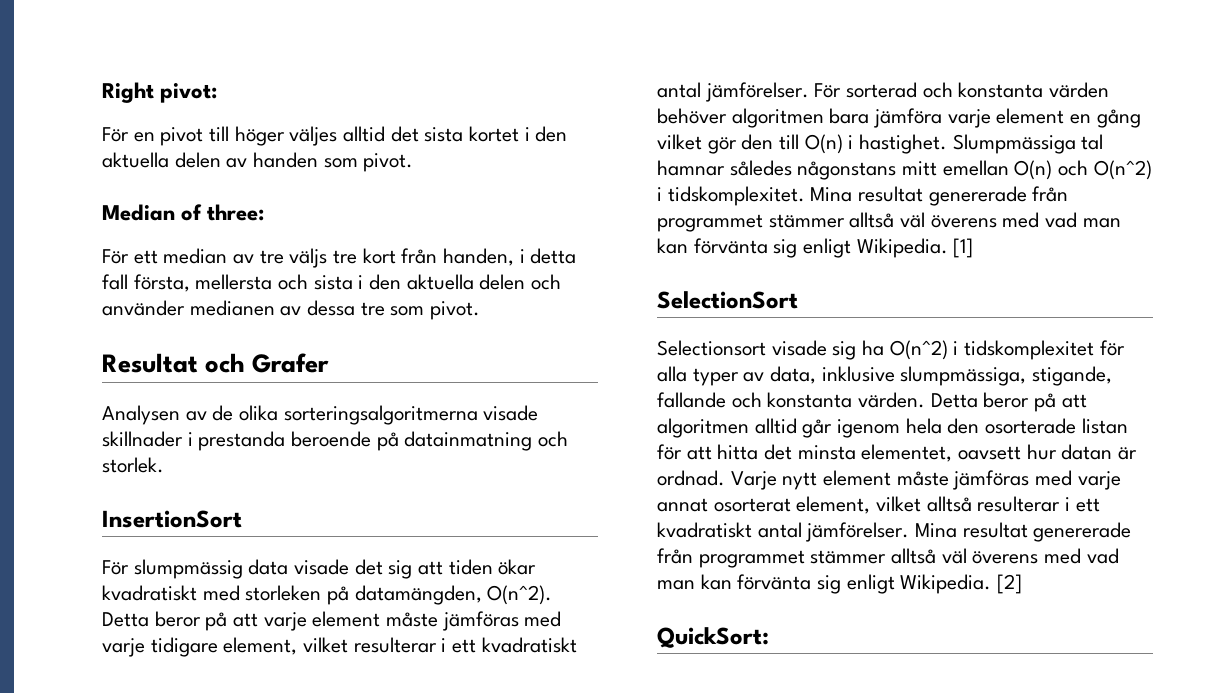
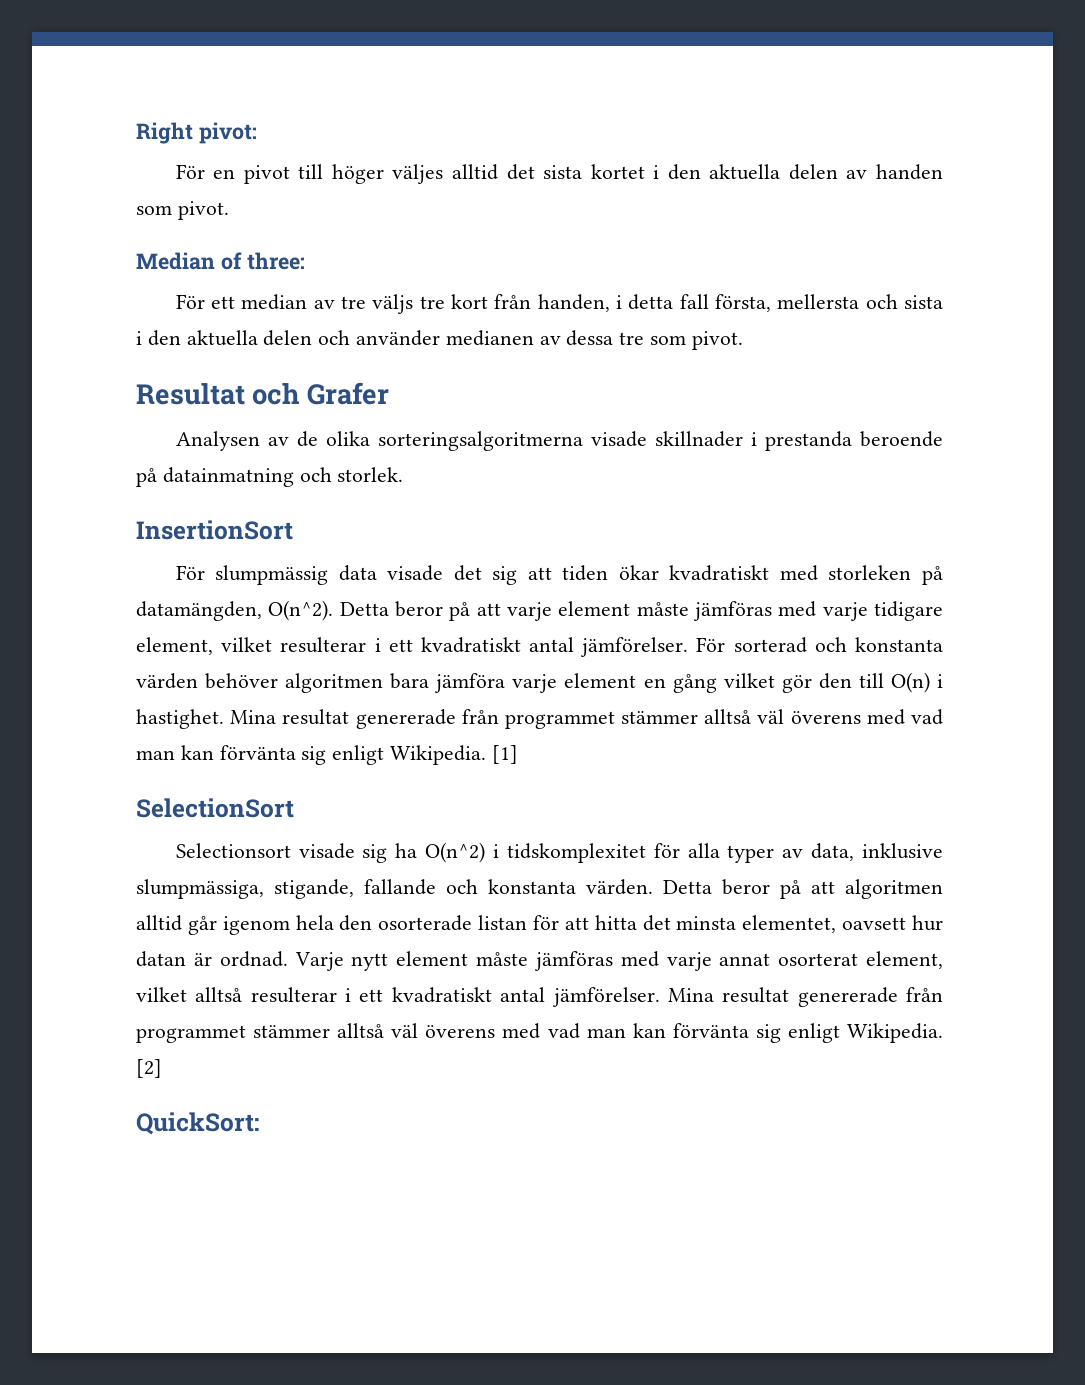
- Slumpmässiga tal hamnar således någonstans mitt emellan O(n) och O(n^2) i tidskomplexitet.

